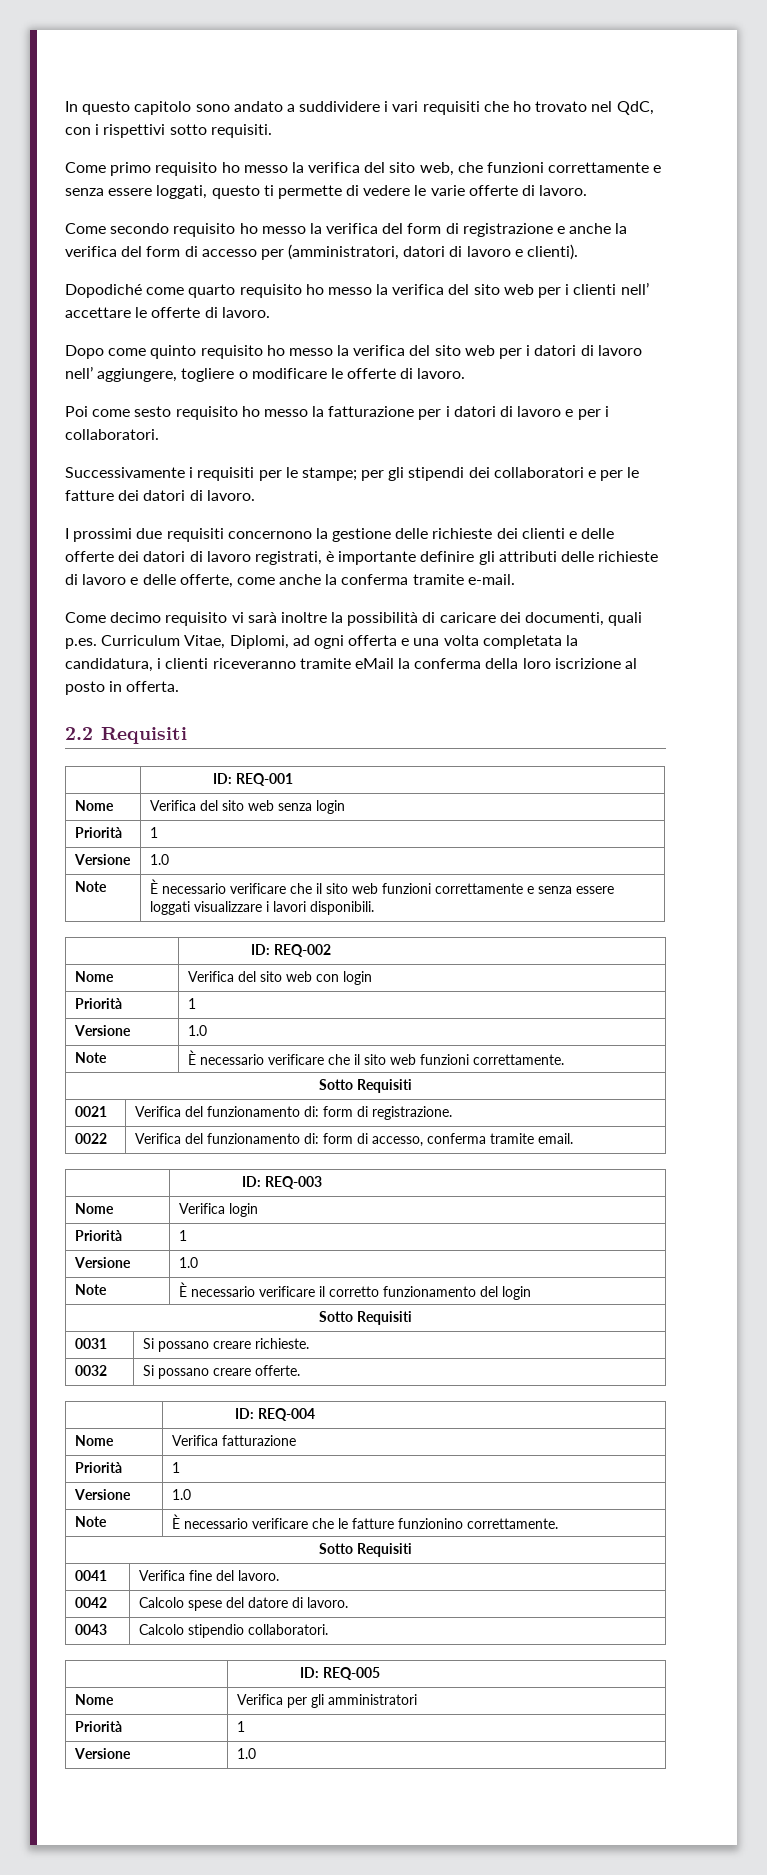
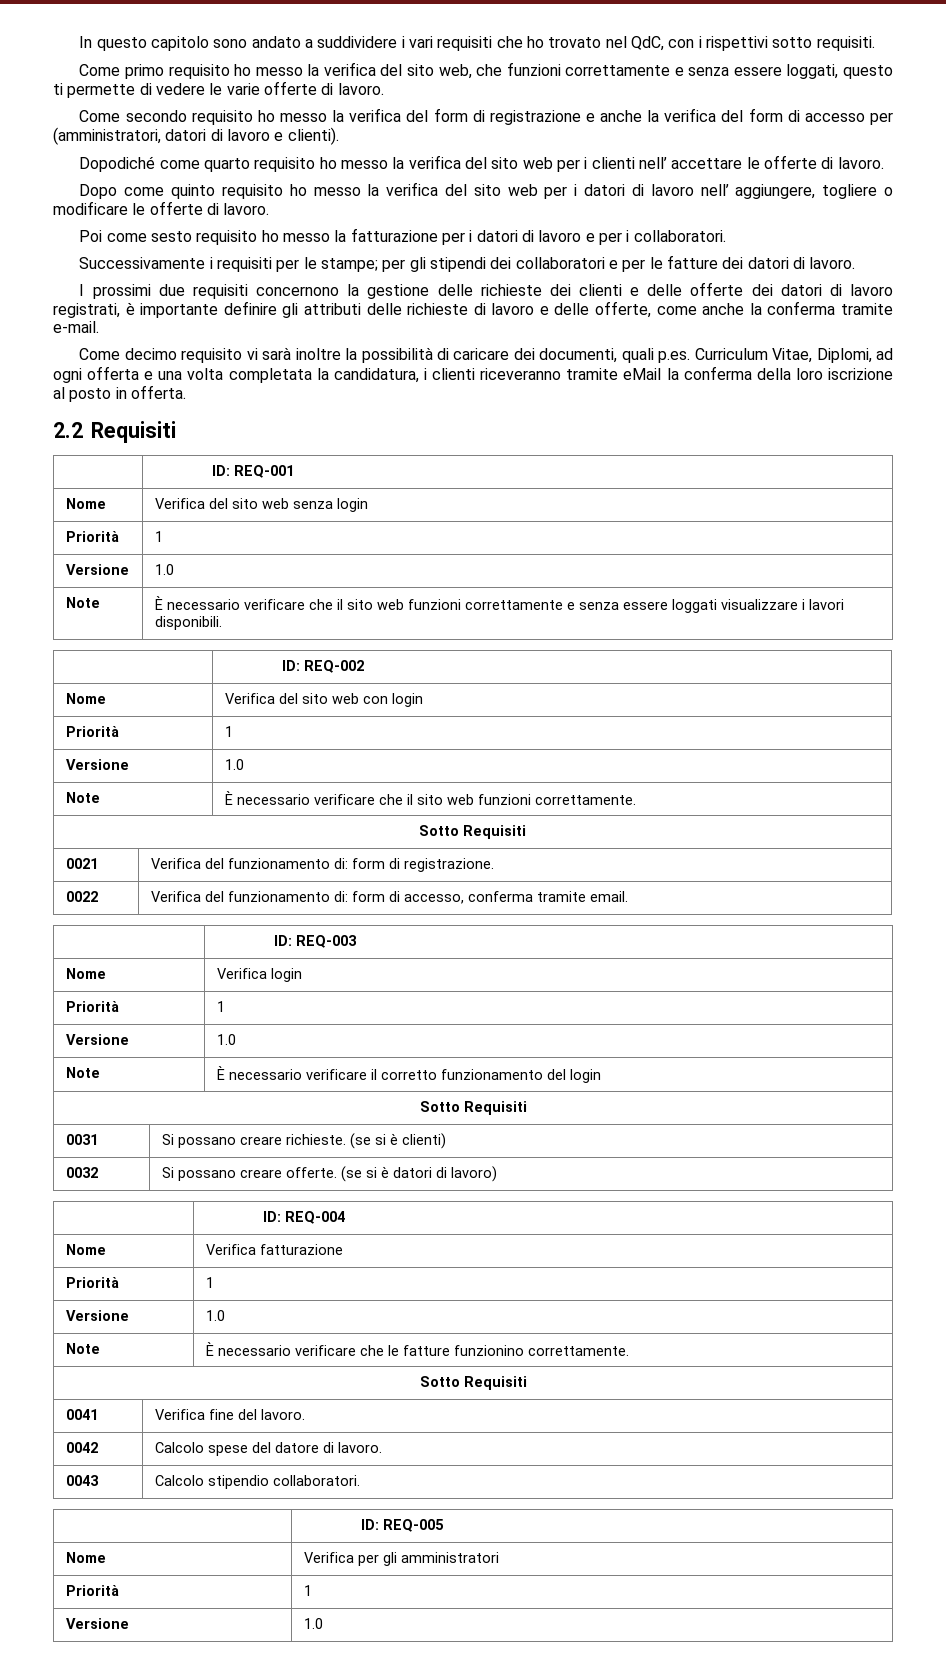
- 0031 | Si possano creare richieste.
+ 0031 | Si possano creare richieste. (se si è clienti)
- 0032 | Si possano creare offerte.
+ 0032 | Si possano creare offerte. (se si è datori di lavoro)

